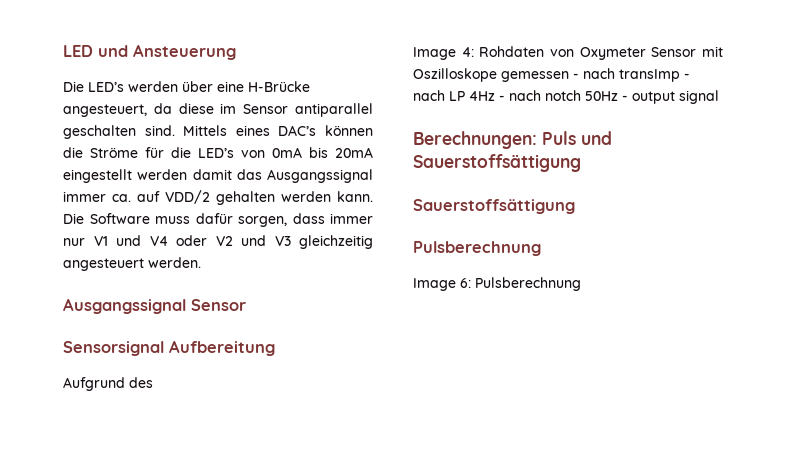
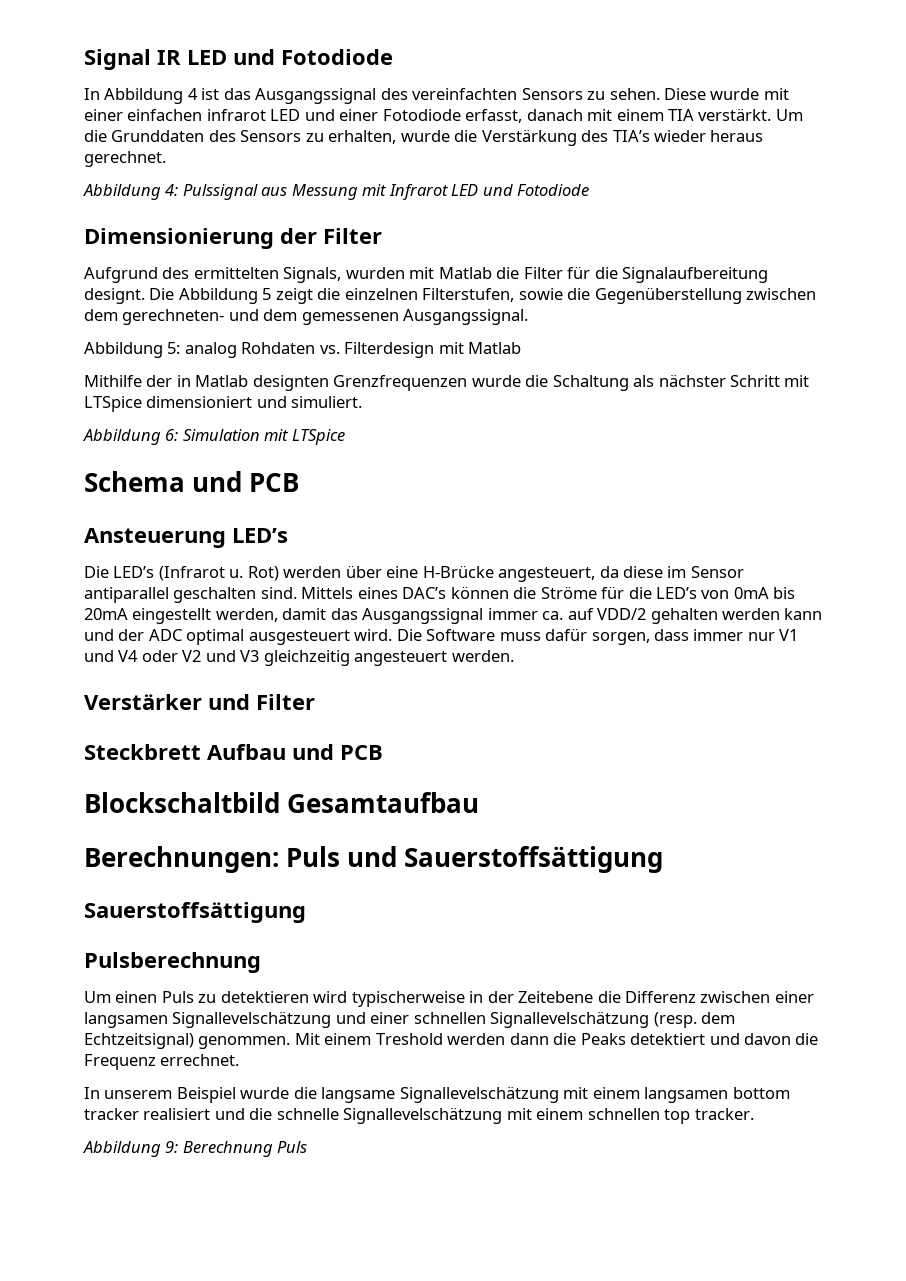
- LED und Ansteuerung
+ Signal IR LED und Fotodiode
+ In Abbildung 4 ist das Ausgangssignal des vereinfachten Sensors zu sehen. Diese wurde mit einer einfachen infrarot LED und einer Fotodiode erfasst, danach mit einem TIA verstärkt. Um die Grunddaten des Sensors zu erhalten, wurde die Verstärkung des TIA’s wieder heraus gerechnet.
+ Abbildung 4: Pulssignal aus Messung mit Infrarot LED und Fotodiode
+ Dimensionierung der Filter
+ Aufgrund des ermittelten Signals, wurden mit Matlab die Filter für die Signalaufbereitung designt. Die Abbildung 5 zeigt die einzelnen Filterstufen, sowie die Gegenüberstellung zwischen dem gerechneten- und dem gemessenen Ausgangssignal.
+ Abbildung 5: analog Rohdaten vs. Filterdesign mit Matlab
+ Mithilfe der in Matlab designten Grenzfrequenzen wurde die Schaltung als nächster Schritt mit LTSpice dimensioniert und simuliert.
+ Abbildung 6: Simulation mit LTSpice
+ Schema und PCB
+ Ansteuerung LED’s
- Die LED’s werden über eine H-Brücke angesteuert, da diese im Sensor antiparallel geschalten sind.
+ Die LED’s (Infrarot u. Rot) werden über eine H-Brücke angesteuert, da diese im Sensor antiparallel geschalten sind.
- Mittels eines DAC’s können die Ströme für die LED’s von 0mA bis 20mA eingestellt werden damit das Ausgangssignal immer ca. auf VDD/2 gehalten werden kann.
+ Mittels eines DAC’s können die Ströme für die LED’s von 0mA bis 20mA eingestellt werden, damit das Ausgangssignal immer ca. auf VDD/2 gehalten werden kann und der ADC optimal ausgesteuert wird.
- Ausgangssignal Sensor
- Sensorsignal Aufbereitung
- Aufgrund des
- Image 4: Rohdaten von Oxymeter Sensor mit Oszilloskope gemessen - nach transImp - nach LP 4Hz - nach notch 50Hz - output signal
+ Verstärker und Filter
+ Steckbrett Aufbau und PCB
+ Blockschaltbild Gesamtaufbau
- Image 6: Pulsberechnung
+ Um einen Puls zu detektieren wird typischerweise in der Zeitebene die Differenz zwischen einer langsamen Signallevelschätzung und einer schnellen Signallevelschätzung (resp. dem Echtzeitsignal) genommen. Mit einem Treshold werden dann die Peaks detektiert und davon die Frequenz errechnet.
+ In unserem Beispiel wurde die langsame Signallevelschätzung mit einem langsamen bottom tracker realisiert und die schnelle Signallevelschätzung mit einem schnellen top tracker.
+ Abbildung 9: Berechnung Puls

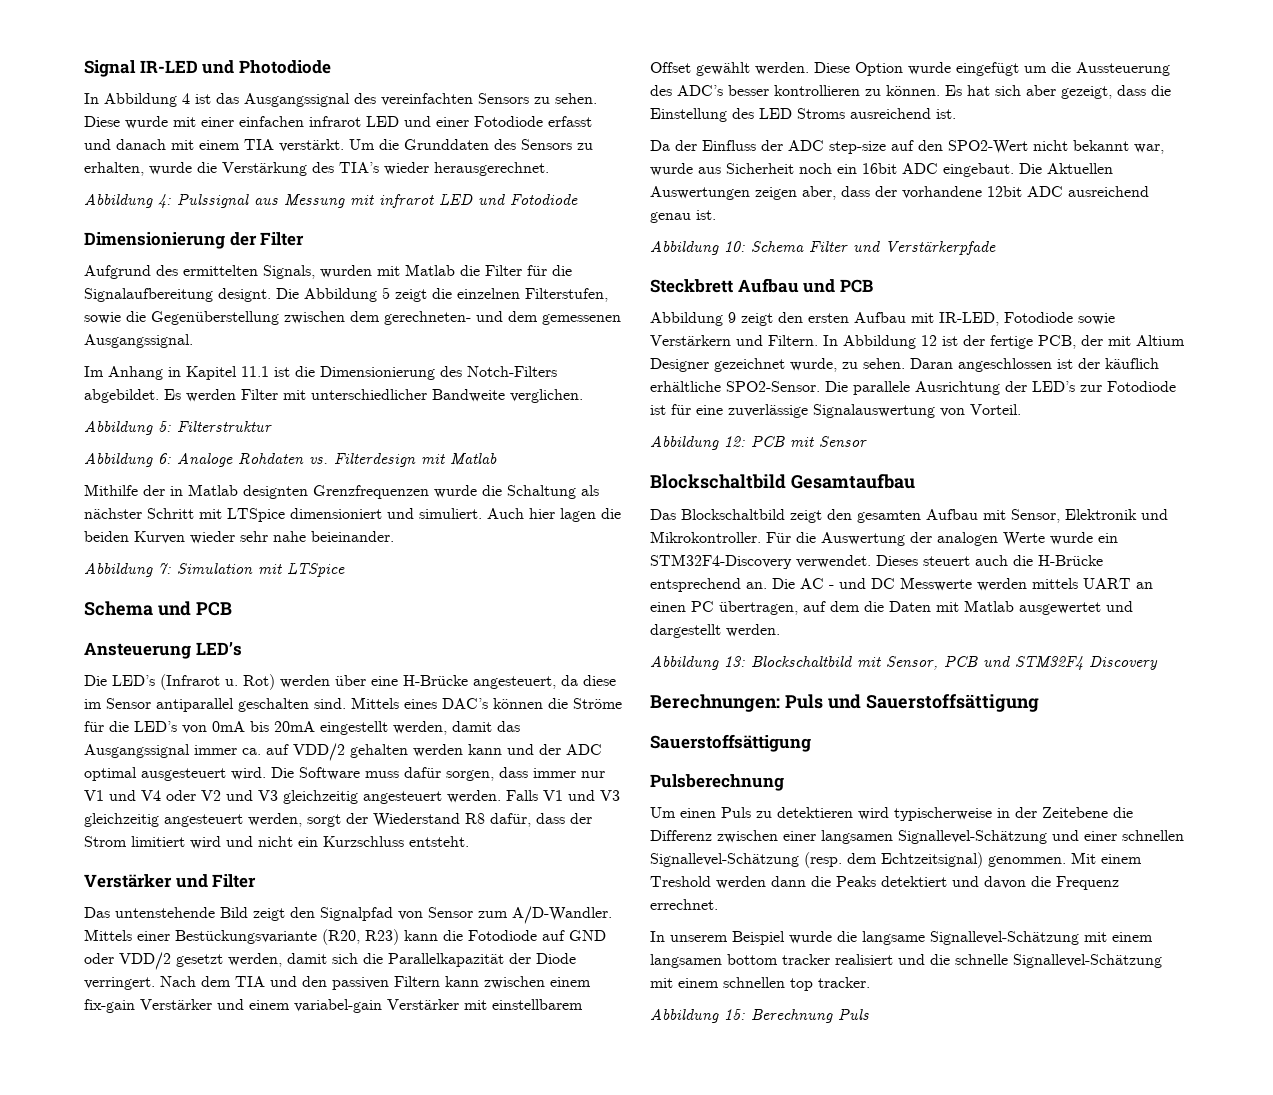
- Signal IR LED und Fotodiode
+ Signal IR-LED und Photodiode
- Diese wurde mit einer einfachen infrarot LED und einer Fotodiode erfasst, danach mit einem TIA verstärkt.
+ Diese wurde mit einer einfachen infrarot LED und einer Fotodiode erfasst und danach mit einem TIA verstärkt.
- Um die Grunddaten des Sensors zu erhalten, wurde die Verstärkung des TIA’s wieder heraus gerechnet.
+ Um die Grunddaten des Sensors zu erhalten, wurde die Verstärkung des TIA’s wieder herausgerechnet.
- Abbildung 4: Pulssignal aus Messung mit Infrarot LED und Fotodiode
+ Abbildung 4: Pulssignal aus Messung mit infrarot LED und Fotodiode
- Abbildung 5: analog Rohdaten vs. Filterdesign mit Matlab
+ Im Anhang in Kapitel 11.1 ist die Dimensionierung des Notch-Filters abgebildet. Es werden Filter mit unterschiedlicher Bandweite verglichen.
+ Abbildung 5: Filterstruktur
+ Abbildung 6: Analoge Rohdaten vs. Filterdesign mit Matlab
- Mithilfe der in Matlab designten Grenzfrequenzen wurde die Schaltung als nächster Schritt mit LTSpice dimensioniert und simuliert.
- Abbildung 6: Simulation mit LTSpice
+ Mithilfe der in Matlab designten Grenzfrequenzen wurde die Schaltung als nächster Schritt mit LTSpice dimensioniert und simuliert. Auch hier lagen die beiden Kurven wieder sehr nahe beieinander.
+ Abbildung 7: Simulation mit LTSpice
- Die Software muss dafür sorgen, dass immer nur V1 und V4 oder V2 und V3 gleichzeitig angesteuert werden.
+ Die Software muss dafür sorgen, dass immer nur V1 und V4 oder V2 und V3 gleichzeitig angesteuert werden. Falls V1 und V3 gleichzeitig angesteuert werden, sorgt der Wiederstand R8 dafür, dass der Strom limitiert wird und nicht ein Kurzschluss entsteht.
  Verstärker und Filter
+ Das untenstehende Bild zeigt den Signalpfad von Sensor zum A/D-Wandler. Mittels einer Bestückungsvariante (R20, R23) kann die Fotodiode auf GND oder VDD/2 gesetzt werden, damit sich die Parallelkapazität der Diode verringert. Nach dem TIA und den passiven Filtern kann zwischen einem fix-gain Verstärker und einem variabel-gain Verstärker mit einstellbarem Offset gewählt werden. Diese Option wurde eingefügt um die Aussteuerung des ADC’s besser kontrollieren zu können. Es hat sich aber gezeigt, dass die Einstellung des LED Stroms ausreichend ist.
+ Da der Einfluss der ADC step-size auf den SPO2-Wert nicht bekannt war, wurde aus Sicherheit noch ein 16bit ADC eingebaut. Die Aktuellen Auswertungen zeigen aber, dass der vorhandene 12bit ADC ausreichend genau ist.
+ Abbildung 10: Schema Filter und Verstärkerpfade
  Steckbrett Aufbau und PCB
+ Abbildung 9 zeigt den ersten Aufbau mit IR-LED, Fotodiode sowie Verstärkern und Filtern. In Abbildung 12 ist der fertige PCB, der mit Altium Designer gezeichnet wurde, zu sehen. Daran angeschlossen ist der käuflich erhältliche SPO2-Sensor. Die parallele Ausrichtung der LED’s zur Fotodiode ist für eine zuverlässige Signalauswertung von Vorteil.
+ Abbildung 12: PCB mit Sensor
  Blockschaltbild Gesamtaufbau
+ Das Blockschaltbild zeigt den gesamten Aufbau mit Sensor, Elektronik und Mikrokontroller. Für die Auswertung der analogen Werte wurde ein STM32F4-Discovery verwendet. Dieses steuert auch die H-Brücke entsprechend an. Die AC - und DC Messwerte werden mittels UART an einen PC übertragen, auf dem die Daten mit Matlab ausgewertet und dargestellt werden.
+ Abbildung 13: Blockschaltbild mit Sensor, PCB und STM32F4 Discovery
- Um einen Puls zu detektieren wird typischerweise in der Zeitebene die Differenz zwischen einer langsamen Signallevelschätzung und einer schnellen Signallevelschätzung (resp. dem Echtzeitsignal) genommen.
+ Um einen Puls zu detektieren wird typischerweise in der Zeitebene die Differenz zwischen einer langsamen Signallevel-Schätzung und einer schnellen Signallevel-Schätzung (resp. dem Echtzeitsignal) genommen.
- In unserem Beispiel wurde die langsame Signallevelschätzung mit einem langsamen bottom tracker realisiert und die schnelle Signallevelschätzung mit einem schnellen top tracker.
+ In unserem Beispiel wurde die langsame Signallevel-Schätzung mit einem langsamen bottom tracker realisiert und die schnelle Signallevel-Schätzung mit einem schnellen top tracker.
- Abbildung 9: Berechnung Puls
+ Abbildung 15: Berechnung Puls

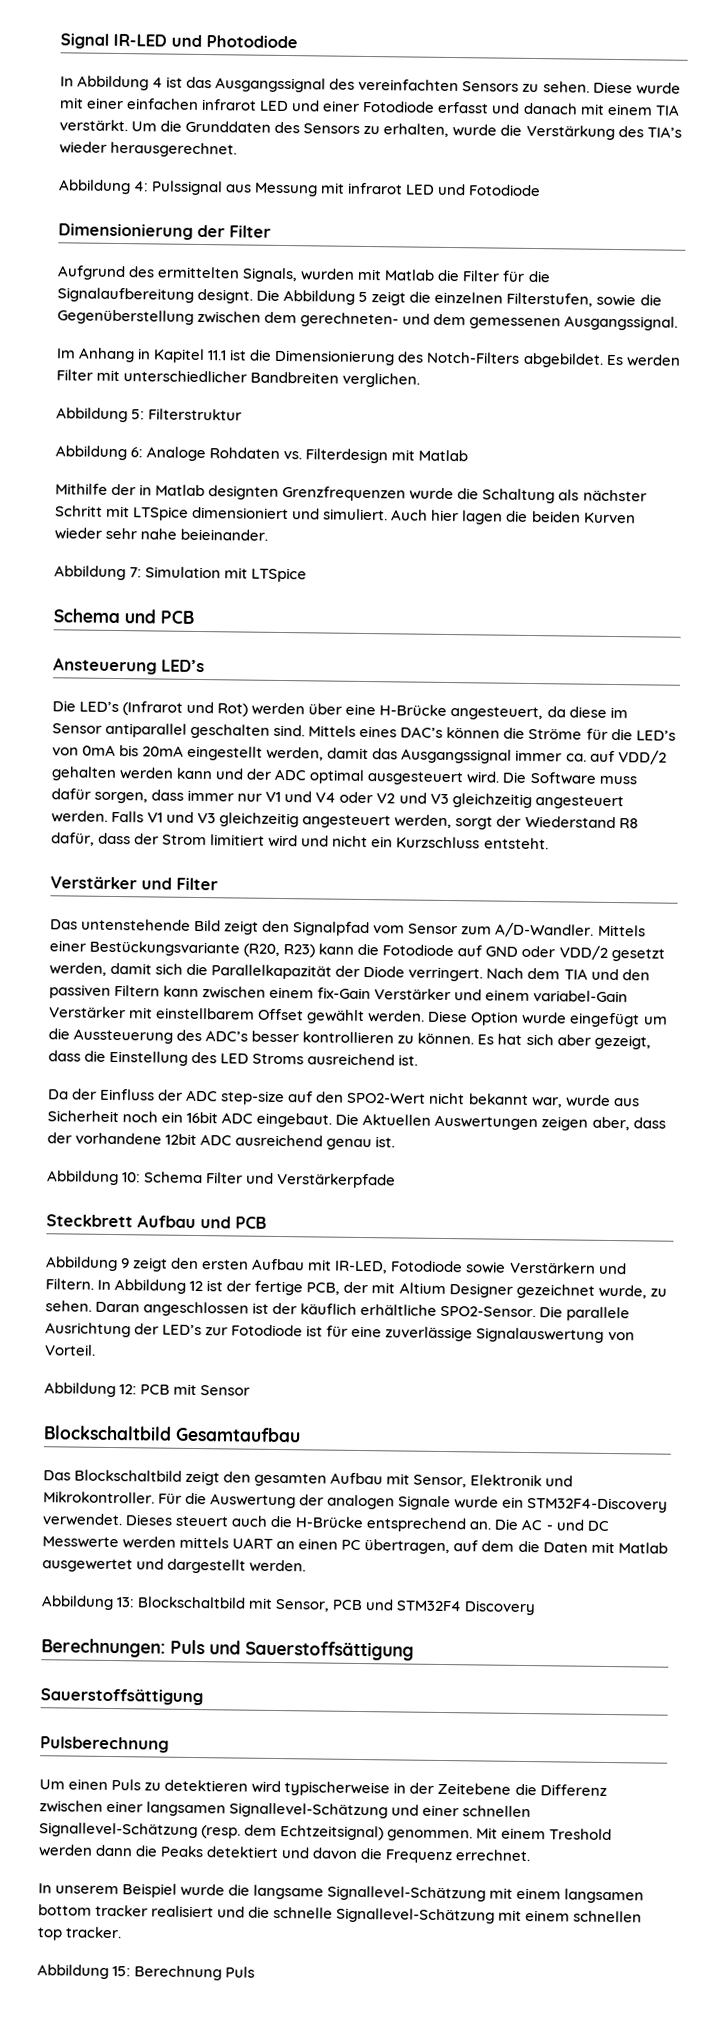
- Es werden Filter mit unterschiedlicher Bandweite verglichen.
+ Es werden Filter mit unterschiedlicher Bandbreiten verglichen.
- Die LED’s (Infrarot u. Rot) werden über eine H-Brücke angesteuert, da diese im Sensor antiparallel geschalten sind.
+ Die LED’s (Infrarot und Rot) werden über eine H-Brücke angesteuert, da diese im Sensor antiparallel geschalten sind.
- Das untenstehende Bild zeigt den Signalpfad von Sensor zum A/D-Wandler.
+ Das untenstehende Bild zeigt den Signalpfad vom Sensor zum A/D-Wandler.
- Nach dem TIA und den passiven Filtern kann zwischen einem fix-gain Verstärker und einem variabel-gain Verstärker mit einstellbarem Offset gewählt werden.
+ Nach dem TIA und den passiven Filtern kann zwischen einem fix-Gain Verstärker und einem variabel-Gain Verstärker mit einstellbarem Offset gewählt werden.
- Für die Auswertung der analogen Werte wurde ein STM32F4-Discovery verwendet.
+ Für die Auswertung der analogen Signale wurde ein STM32F4-Discovery verwendet.

